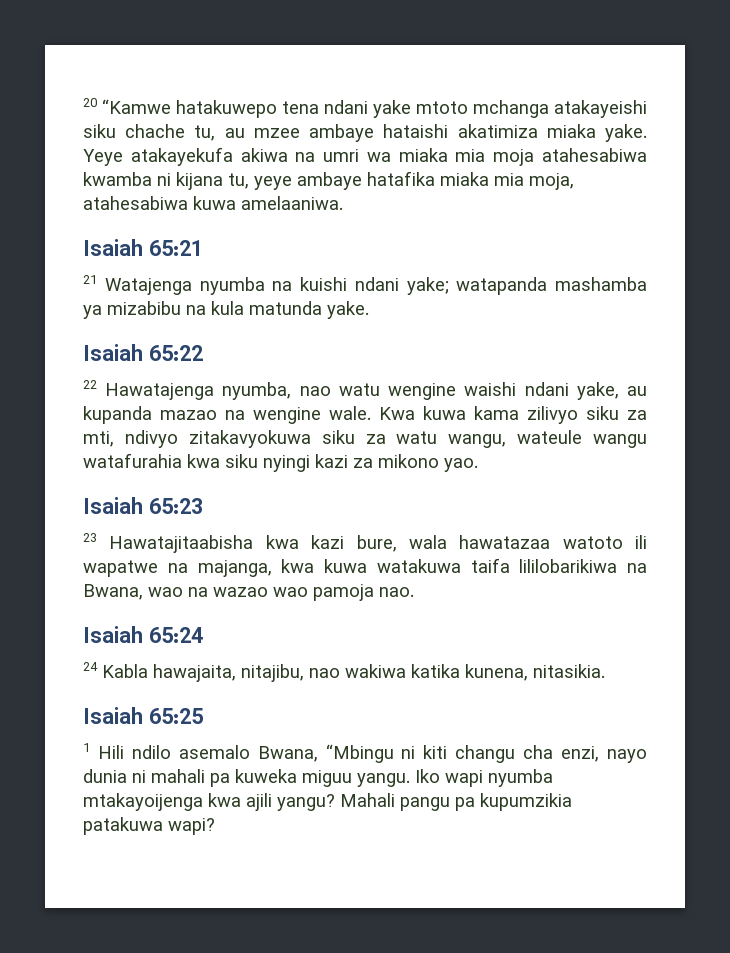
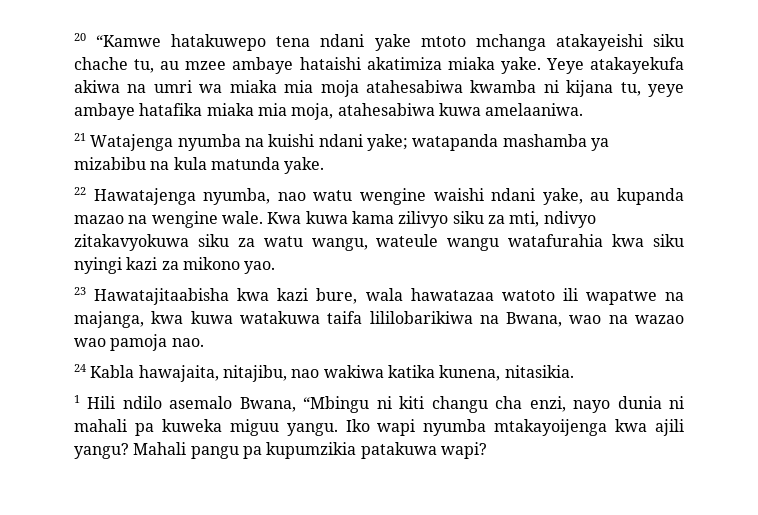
- Isaiah 65:21
- Isaiah 65:22
- Isaiah 65:23
- Isaiah 65:24
- Isaiah 65:25

